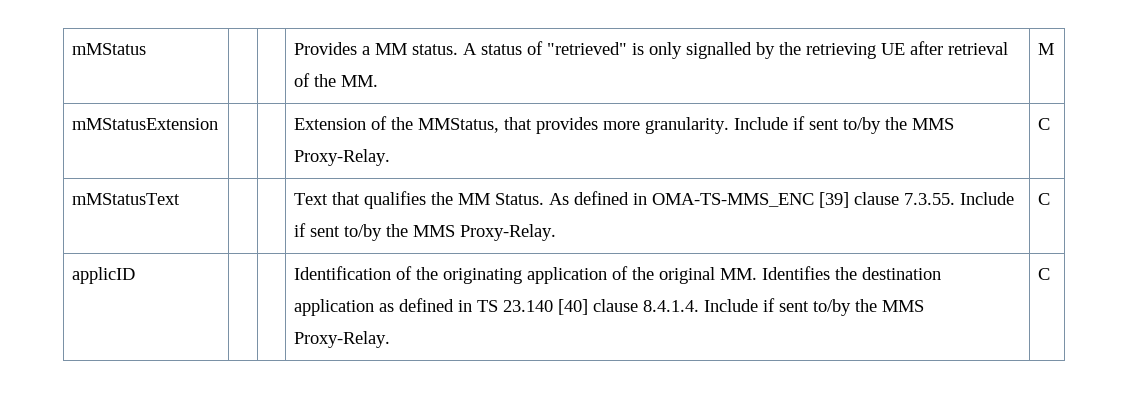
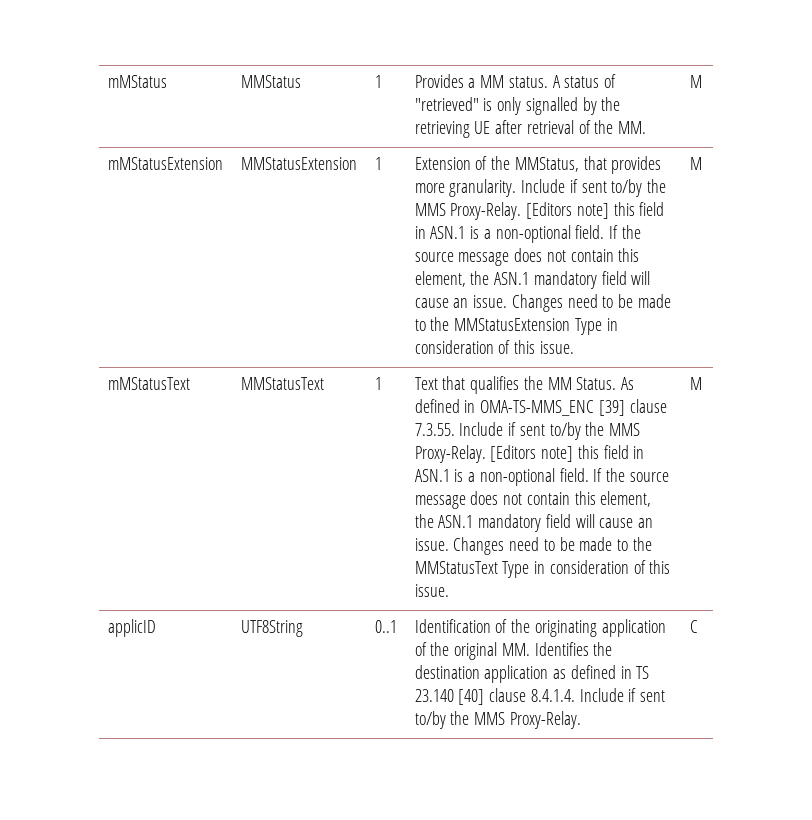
- mMStatus | | | Provides a MM status. A status of "retrieved" is only signalled by the retrieving UE after retrieval of the MM. | M
+ mMStatus | MMStatus | 1 | Provides a MM status. A status of "retrieved" is only signalled by the retrieving UE after retrieval of the MM. | M
+ MMStatusExtension | 1
- Extension of the MMStatus, that provides more granularity. Include if sent to/by the MMS Proxy-Relay. | C
+ Extension of the MMStatus, that provides more granularity. Include if sent to/by the MMS Proxy-Relay. [Editors note] this field in ASN.1 is a non-optional field. If the source message does not contain this element, the ASN.1 mandatory field will cause an issue. Changes need to be made to the MMStatusExtension Type in consideration of this issue. | M
+ MMStatusText | 1
- As defined in OMA-TS-MMS_ENC [39] clause 7.3.55. Include if sent to/by the MMS Proxy-Relay. | C
+ As defined in OMA-TS-MMS_ENC [39] clause 7.3.55. Include if sent to/by the MMS Proxy-Relay. [Editors note] this field in ASN.1 is a non-optional field. If the source message does not contain this element, the ASN.1 mandatory field will cause an issue. Changes need to be made to the MMStatusText Type in consideration of this issue. | M
- applicID | | | Identification of the originating application of the original MM. Identifies the destination application as defined in TS 23.140 [40] clause 8.4.1.4. Include if sent to/by the MMS Proxy-Relay. | C
+ applicID | UTF8String | 0..1 | Identification of the originating application of the original MM. Identifies the destination application as defined in TS 23.140 [40] clause 8.4.1.4. Include if sent to/by the MMS Proxy-Relay. | C

